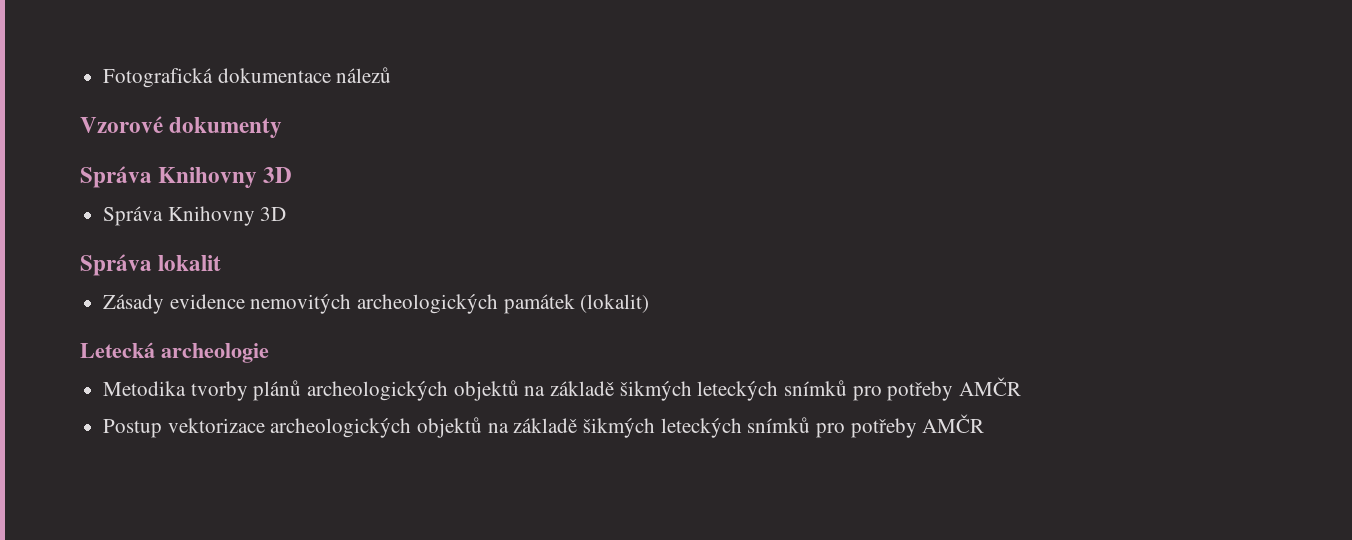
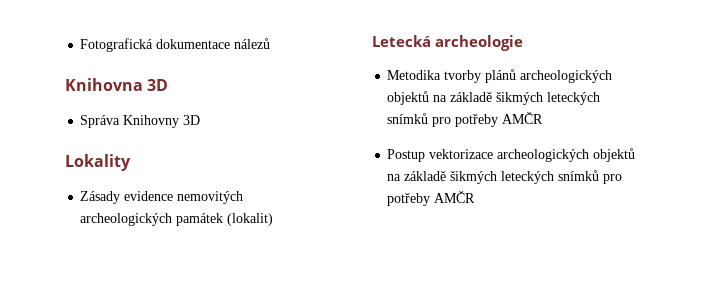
- Vzorové dokumenty
- Správa Knihovny 3D
+ Knihovna 3D
- Správa lokalit
+ Lokality

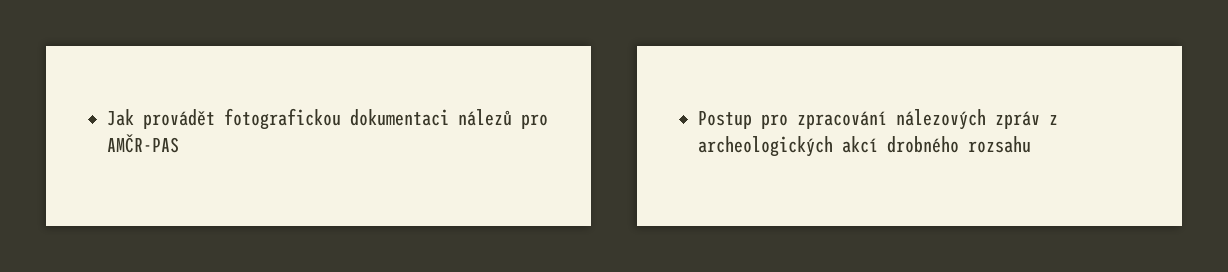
- Fotografická dokumentace nálezů
- Knihovna 3D
- Správa Knihovny 3D
- Lokality
- Zásady evidence nemovitých archeologických památek (lokalit)
- Letecká archeologie
- Metodika tvorby plánů archeologických objektů na základě šikmých leteckých snímků pro potřeby AMČR
- Postup vektorizace archeologických objektů na základě šikmých leteckých snímků pro potřeby AMČR
+ Jak provádět fotografickou dokumentaci nálezů pro AMČR-PAS
+ Postup pro zpracování nálezových zpráv z archeologických akcí drobného rozsahu

